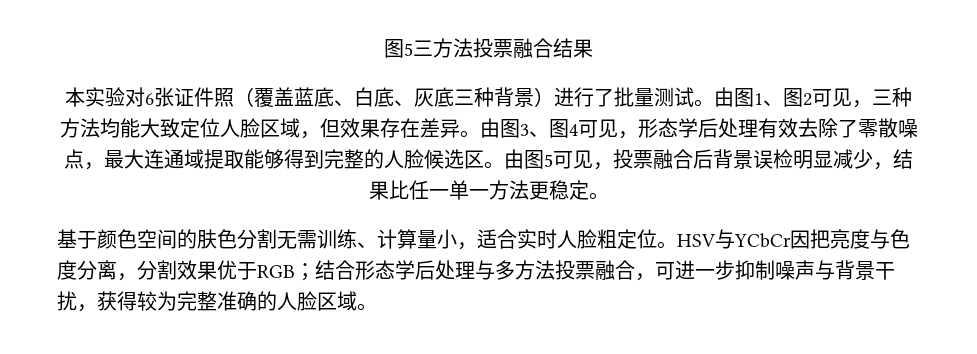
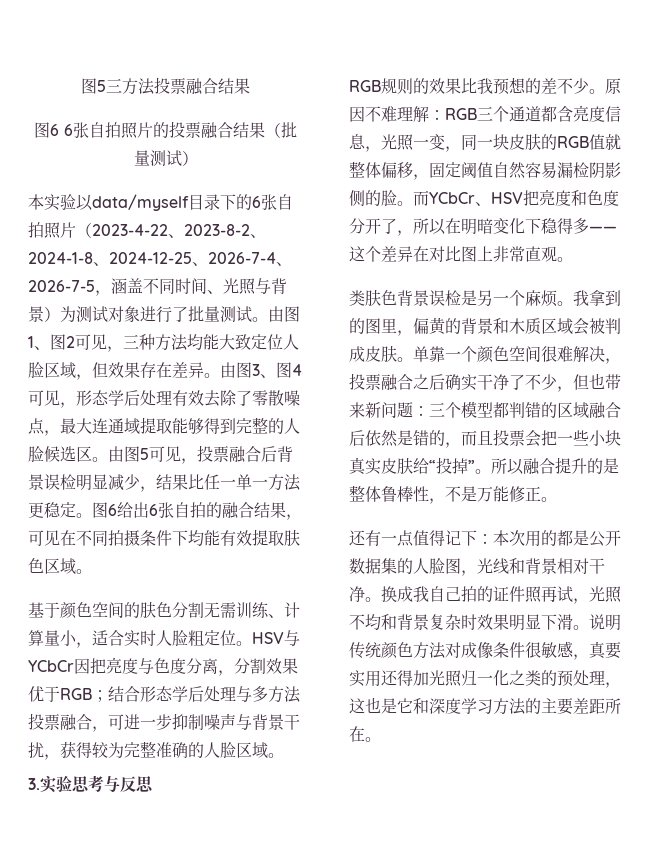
- 本实验对6张证件照（覆盖蓝底、白底、灰底三种背景）进行了批量测试。
+ 图6 6张自拍照片的投票融合结果（批量测试）
+ 本实验以data/myself目录下的6张自拍照片（2023-4-22、2023-8-2、2024-1-8、2024-12-25、2026-7-4、2026-7-5，涵盖不同时间、光照与背景）为测试对象进行了批量测试。
+ 图6给出6张自拍的融合结果，可见在不同拍摄条件下均能有效提取肤色区域。
+ 3.实验思考与反思
+ RGB规则的效果比我预想的差不少。原因不难理解：RGB三个通道都含亮度信息，光照一变，同一块皮肤的RGB值就整体偏移，固定阈值自然容易漏检阴影侧的脸。而YCbCr、HSV把亮度和色度分开了，所以在明暗变化下稳得多——这个差异在对比图上非常直观。
+ 类肤色背景误检是另一个麻烦。我拿到的图里，偏黄的背景和木质区域会被判成皮肤。单靠一个颜色空间很难解决，投票融合之后确实干净了不少，但也带来新问题：三个模型都判错的区域融合后依然是错的，而且投票会把一些小块真实皮肤给“投掉”。所以融合提升的是整体鲁棒性，不是万能修正。
+ 还有一点值得记下：本次用的都是公开数据集的人脸图，光线和背景相对干净。换成我自己拍的证件照再试，光照不均和背景复杂时效果明显下滑。说明传统颜色方法对成像条件很敏感，真要实用还得加光照归一化之类的预处理，这也是它和深度学习方法的主要差距所在。

